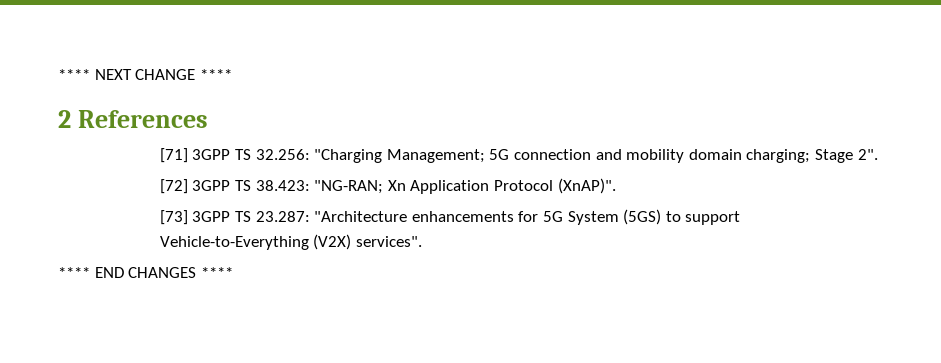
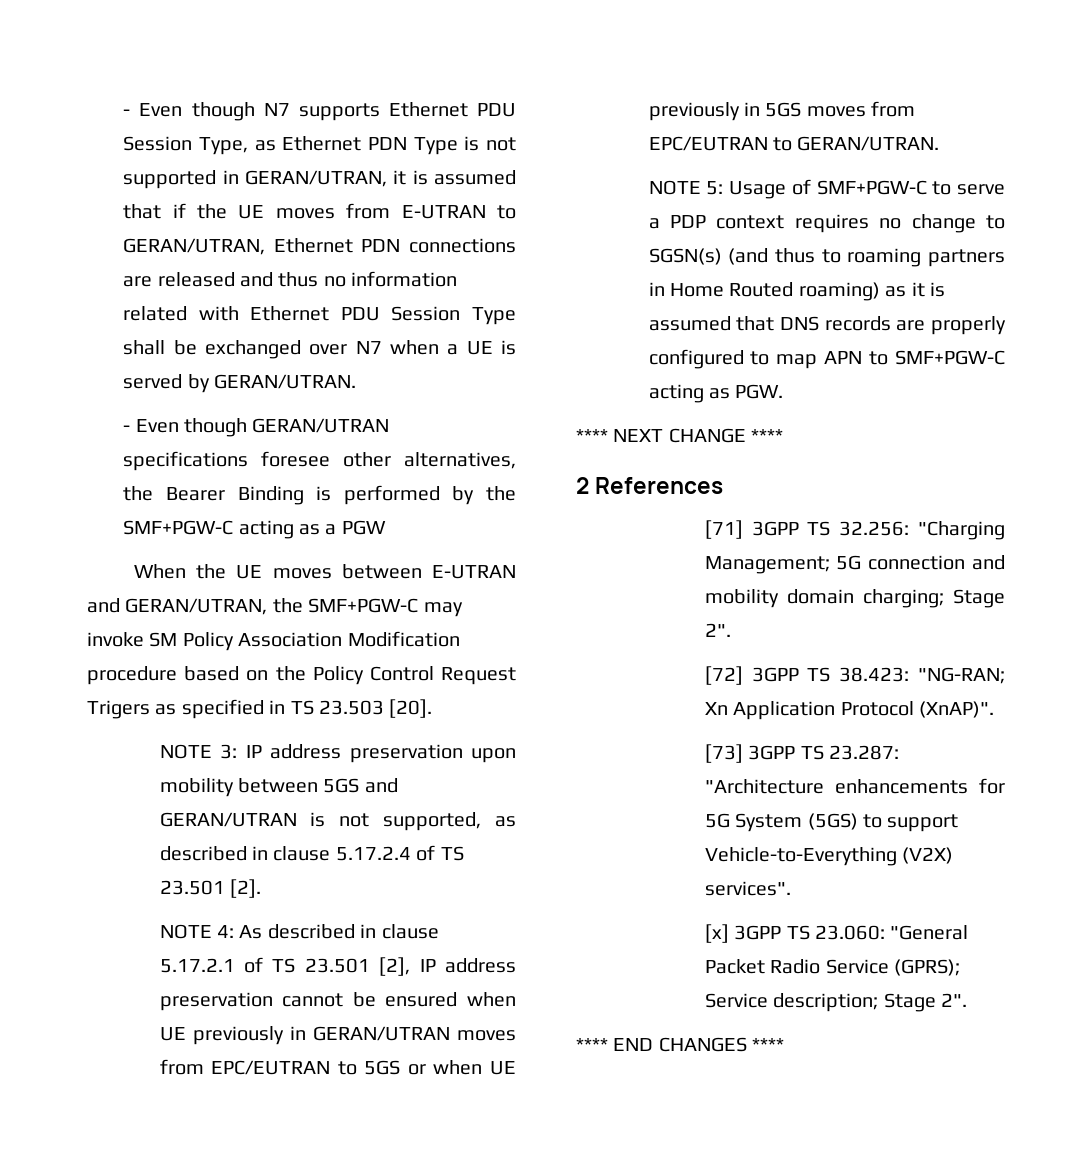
+ - Even though N7 supports Ethernet PDU Session Type, as Ethernet PDN Type is not supported in GERAN/UTRAN, it is assumed that if the UE moves from E-UTRAN to GERAN/UTRAN, Ethernet PDN connections are released and thus no information related with Ethernet PDU Session Type shall be exchanged over N7 when a UE is served by GERAN/UTRAN.
+ - Even though GERAN/UTRAN specifications foresee other alternatives, the Bearer Binding is performed by the SMF+PGW-C acting as a PGW
+ When the UE moves between E-UTRAN and GERAN/UTRAN, the SMF+PGW-C may invoke SM Policy Association Modification procedure based on the Policy Control Request Trigers as specified in TS 23.503 [20].
+ NOTE 3: IP address preservation upon mobility between 5GS and GERAN/UTRAN is not supported, as described in clause 5.17.2.4 of TS 23.501 [2].
+ NOTE 4: As described in clause 5.17.2.1 of TS 23.501 [2], IP address preservation cannot be ensured when UE previously in GERAN/UTRAN moves from EPC/EUTRAN to 5GS or when UE previously in 5GS moves from EPC/EUTRAN to GERAN/UTRAN.
+ NOTE 5: Usage of SMF+PGW-C to serve a PDP context requires no change to SGSN(s) (and thus to roaming partners in Home Routed roaming) as it is assumed that DNS records are properly configured to map APN to SMF+PGW-C acting as PGW.
+ [x] 3GPP TS 23.060: "General Packet Radio Service (GPRS); Service description; Stage 2".

